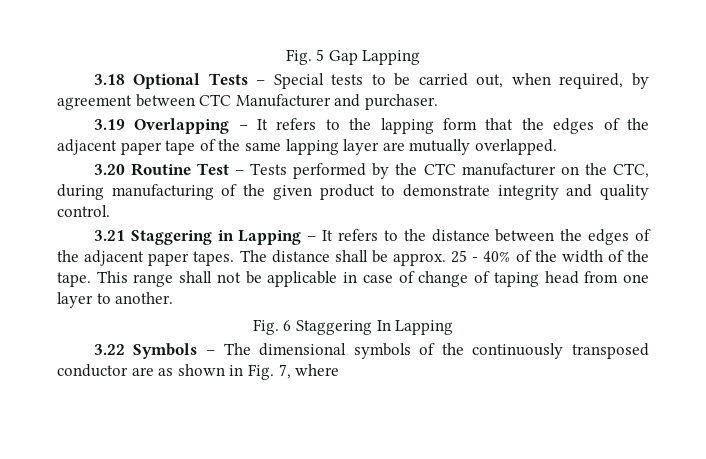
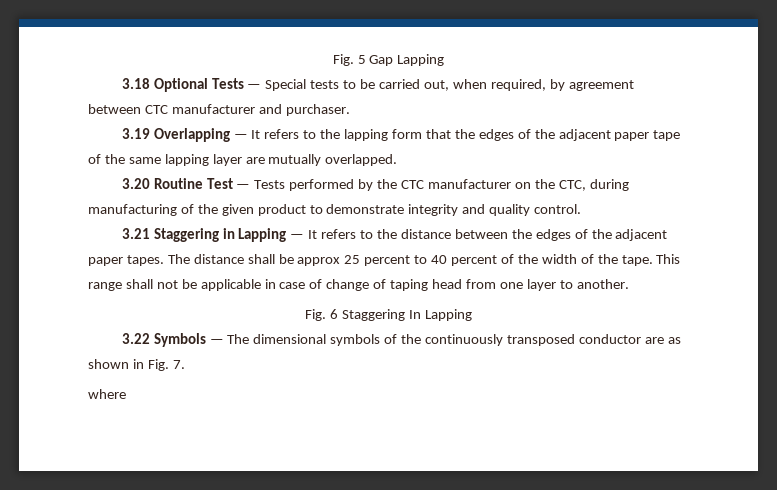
- 3.18 Optional Tests – Special tests to be carried out, when required, by agreement between CTC Manufacturer and purchaser.
+ 3.18 Optional Tests — Special tests to be carried out, when required, by agreement between CTC manufacturer and purchaser.
- 3.19 Overlapping – It refers to the lapping form that the edges of the adjacent paper tape of the same lapping layer are mutually overlapped.
+ 3.19 Overlapping — It refers to the lapping form that the edges of the adjacent paper tape of the same lapping layer are mutually overlapped.
- 3.20 Routine Test – Tests performed by the CTC manufacturer on the CTC, during manufacturing of the given product to demonstrate integrity and quality control.
+ 3.20 Routine Test — Tests performed by the CTC manufacturer on the CTC, during manufacturing of the given product to demonstrate integrity and quality control.
- 3.21 Staggering in Lapping – It refers to the distance between the edges of the adjacent paper tapes.
+ 3.21 Staggering in Lapping — It refers to the distance between the edges of the adjacent paper tapes.
- The distance shall be approx. 25 - 40% of the width of the tape.
+ The distance shall be approx 25 percent to 40 percent of the width of the tape.
- 3.22 Symbols – The dimensional symbols of the continuously transposed conductor are as shown in Fig. 7, where
+ 3.22 Symbols — The dimensional symbols of the continuously transposed conductor are as shown in Fig. 7.
+ where

